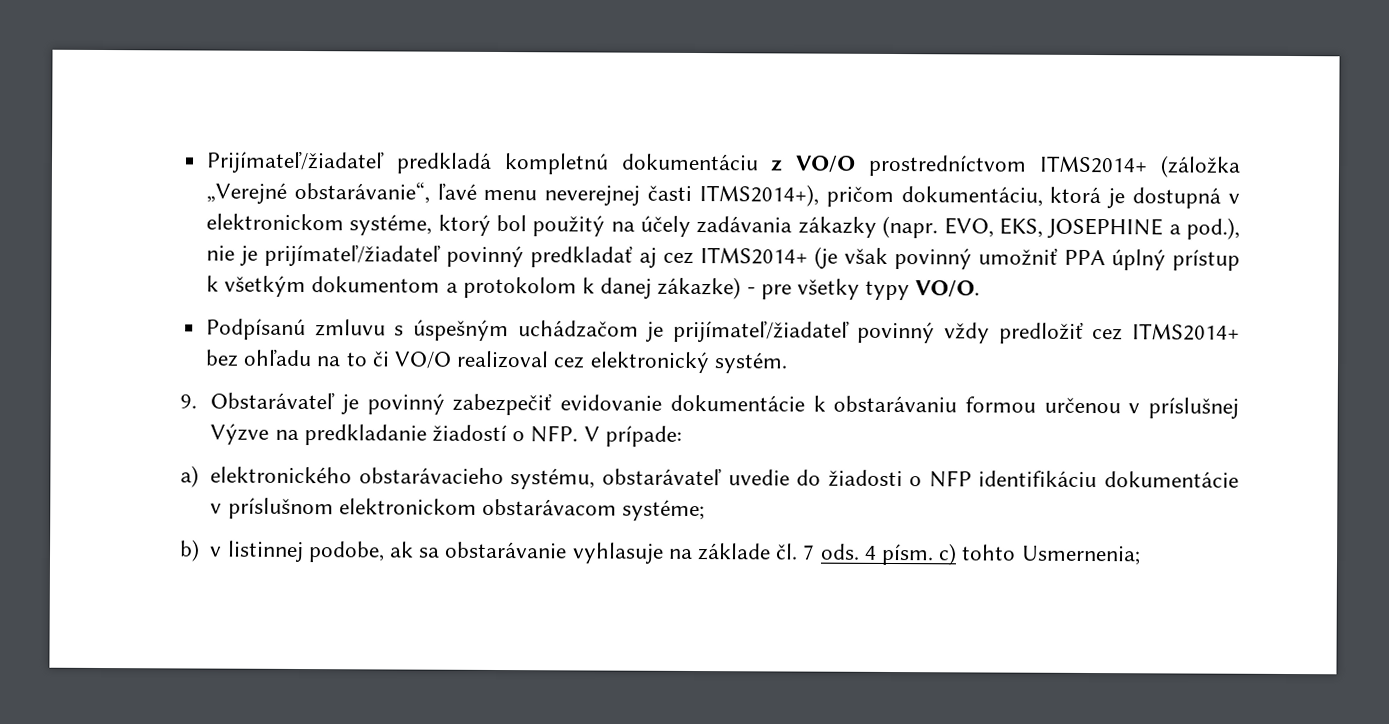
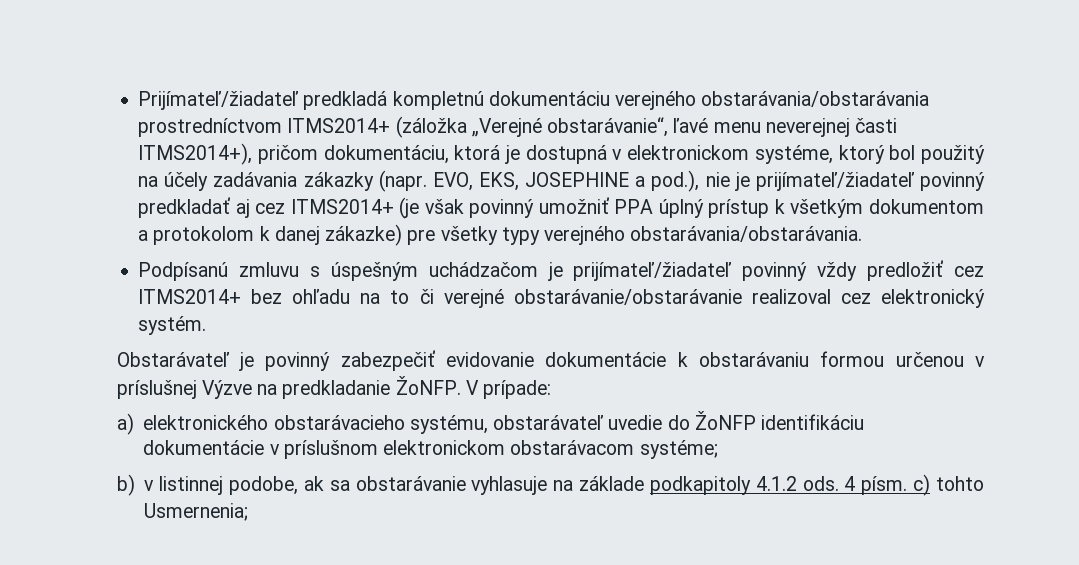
- Prijímateľ/žiadateľ predkladá kompletnú dokumentáciu z VO/O prostredníctvom ITMS2014+ (záložka „Verejné obstarávanie“, ľavé menu neverejnej časti ITMS2014+), pričom dokumentáciu, ktorá je dostupná v elektronickom systéme, ktorý bol použitý na účely zadávania zákazky (napr.
+ Prijímateľ/žiadateľ predkladá kompletnú dokumentáciu verejného obstarávania/obstarávania prostredníctvom ITMS2014+ (záložka „Verejné obstarávanie“, ľavé menu neverejnej časti ITMS2014+), pričom dokumentáciu, ktorá je dostupná v elektronickom systéme, ktorý bol použitý na účely zadávania zákazky (napr.
- EVO, EKS, JOSEPHINE a pod.), nie je prijímateľ/žiadateľ povinný predkladať aj cez ITMS2014+ (je však povinný umožniť PPA úplný prístup k všetkým dokumentom a protokolom k danej zákazke) - pre všetky typy VO/O.
+ EVO, EKS, JOSEPHINE a pod.), nie je prijímateľ/žiadateľ povinný predkladať aj cez ITMS2014+ (je však povinný umožniť PPA úplný prístup k všetkým dokumentom a protokolom k danej zákazke) pre všetky typy verejného obstarávania/obstarávania.
- Podpísanú zmluvu s úspešným uchádzačom je prijímateľ/žiadateľ povinný vždy predložiť cez ITMS2014+ bez ohľadu na to či VO/O realizoval cez elektronický systém.
+ Podpísanú zmluvu s úspešným uchádzačom je prijímateľ/žiadateľ povinný vždy predložiť cez ITMS2014+ bez ohľadu na to či verejné obstarávanie/obstarávanie realizoval cez elektronický systém.
- 9. Obstarávateľ je povinný zabezpečiť evidovanie dokumentácie k obstarávaniu formou určenou v príslušnej Výzve na predkladanie žiadostí o NFP. V prípade:
+ Obstarávateľ je povinný zabezpečiť evidovanie dokumentácie k obstarávaniu formou určenou v príslušnej Výzve na predkladanie ŽoNFP. V prípade:
- a) elektronického obstarávacieho systému, obstarávateľ uvedie do žiadosti o NFP identifikáciu dokumentácie v príslušnom elektronickom obstarávacom systéme;
+ a) elektronického obstarávacieho systému, obstarávateľ uvedie do ŽoNFP identifikáciu dokumentácie v príslušnom elektronickom obstarávacom systéme;
- b) v listinnej podobe, ak sa obstarávanie vyhlasuje na základe čl. 7 ods.
+ b) v listinnej podobe, ak sa obstarávanie vyhlasuje na základe podkapitoly 4.1.2 ods.

